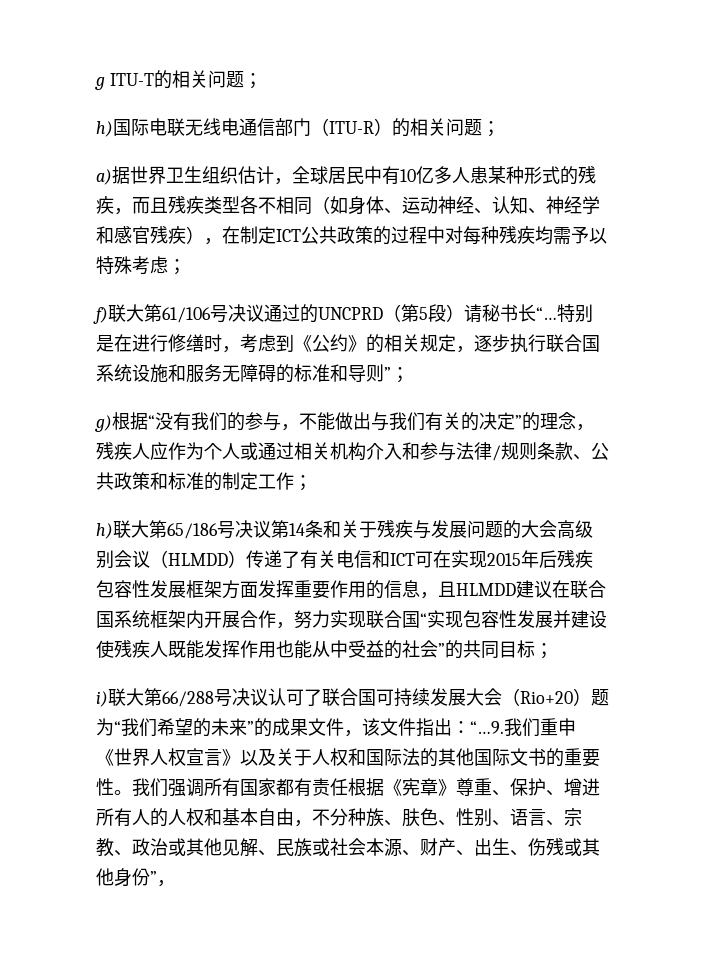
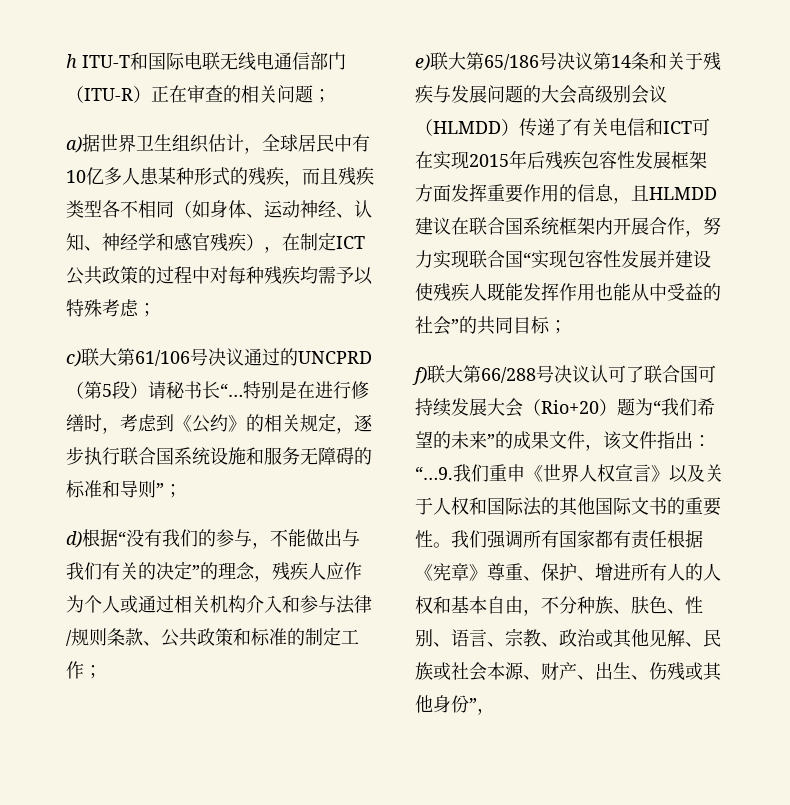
- g ITU-T的相关问题；
- h)国际电联无线电通信部门（ITU-R）的相关问题；
+ h ITU-T和国际电联无线电通信部门（ITU-R）正在审查的相关问题；
- f)联大第61/106号决议通过的UNCPRD（第5段）请秘书长“…
+ c)联大第61/106号决议通过的UNCPRD（第5段）请秘书长“…
- g)根据“没有我们的参与，不能做出与我们有关的决定”的理念，残疾人应作为个人或通过相关机构介入和参与法律/规则条款、公共政策和标准的制定工作；
+ d)根据“没有我们的参与，不能做出与我们有关的决定”的理念，残疾人应作为个人或通过相关机构介入和参与法律/规则条款、公共政策和标准的制定工作；
- h)联大第65/186号决议第14条和关于残疾与发展问题的大会高级别会议（HLMDD）传递了有关电信和ICT可在实现2015年后残疾包容性发展框架方面发挥重要作用的信息，且HLMDD建议在联合国系统框架内开展合作，努力实现联合国“实现包容性发展并建设使残疾人既能发挥作用也能从中受益的社会”的共同目标；
+ e)联大第65/186号决议第14条和关于残疾与发展问题的大会高级别会议（HLMDD）传递了有关电信和ICT可在实现2015年后残疾包容性发展框架方面发挥重要作用的信息，且HLMDD建议在联合国系统框架内开展合作，努力实现联合国“实现包容性发展并建设使残疾人既能发挥作用也能从中受益的社会”的共同目标；
- i)联大第66/288号决议认可了联合国可持续发展大会（Rio+20）题为“我们希望的未来”的成果文件，该文件指出：“…9.
+ f)联大第66/288号决议认可了联合国可持续发展大会（Rio+20）题为“我们希望的未来”的成果文件，该文件指出：“…9.

